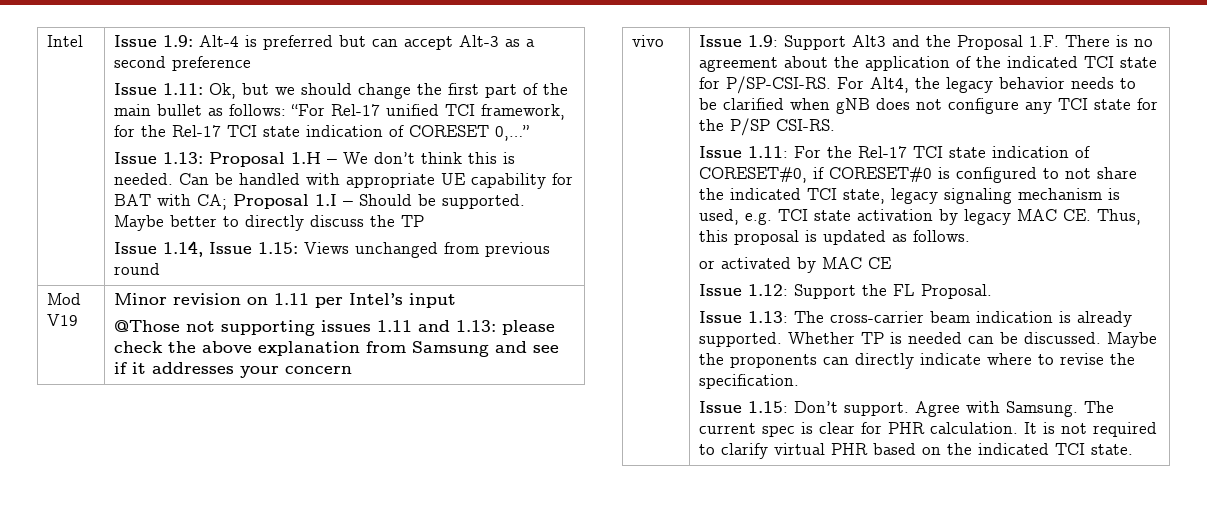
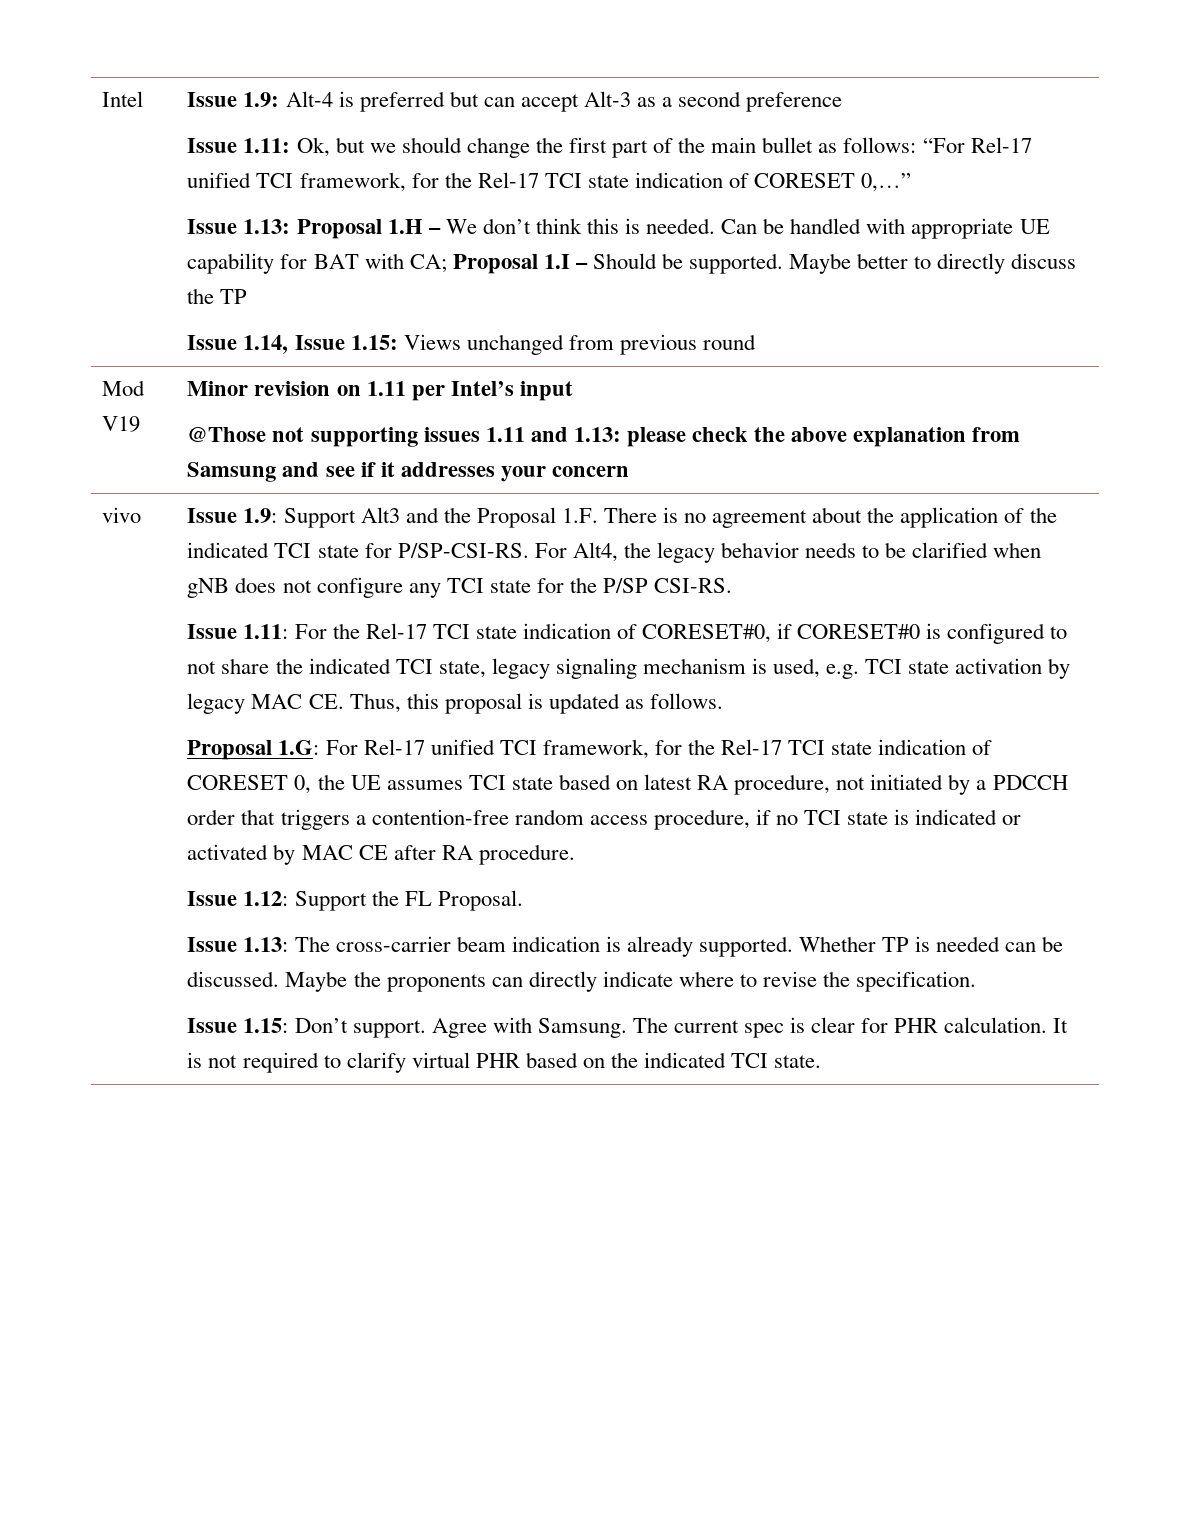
- or activated by MAC CE
+ Proposal 1.G: For Rel-17 unified TCI framework, for the Rel-17 TCI state indication of CORESET 0, the UE assumes TCI state based on latest RA procedure, not initiated by a PDCCH order that triggers a contention-free random access procedure, if no TCI state is indicated or activated by MAC CE after RA procedure.

